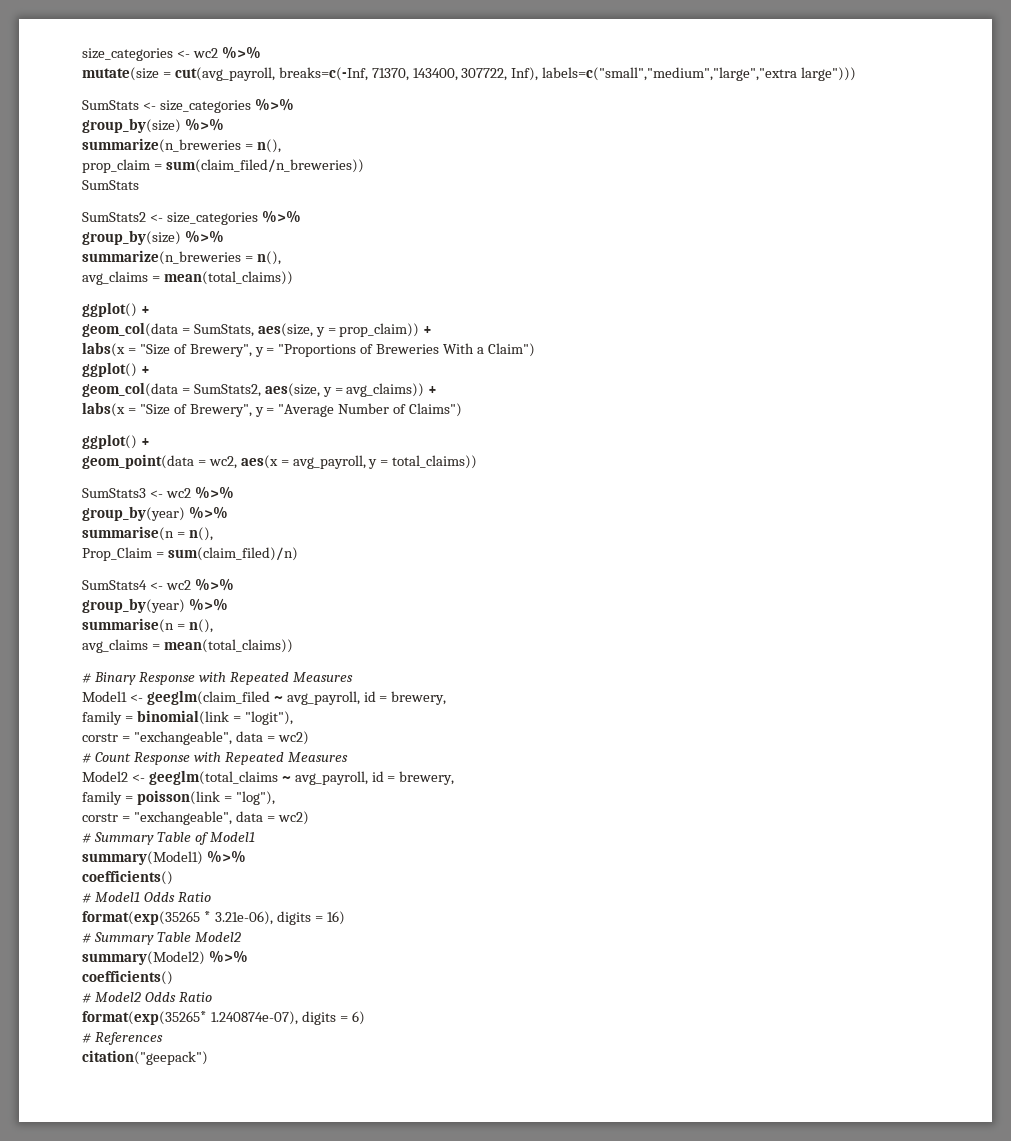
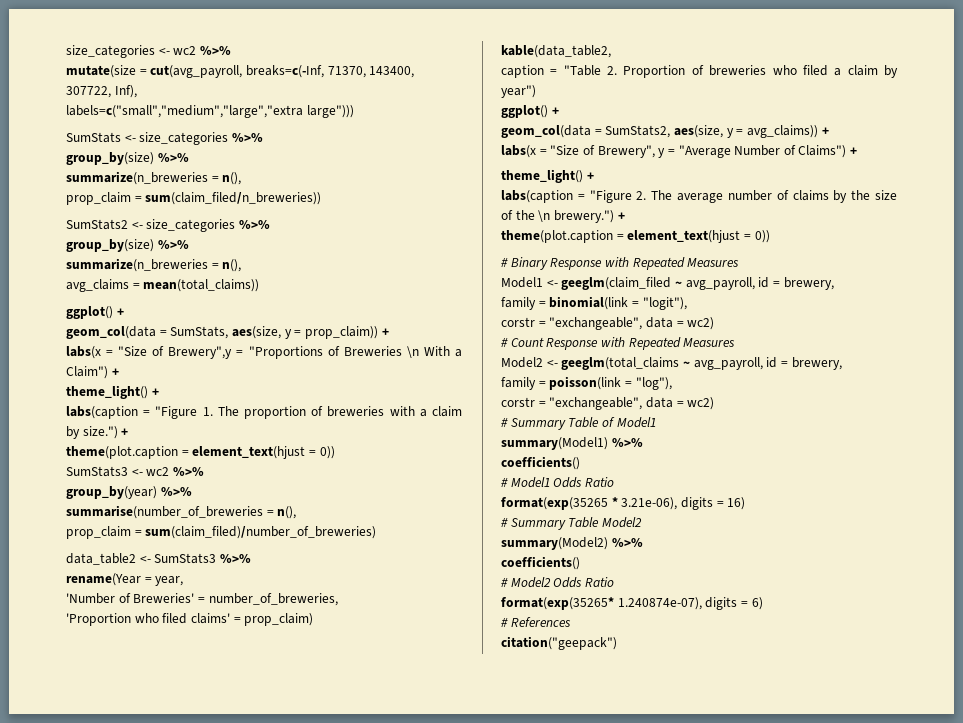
- mutate(size = cut(avg_payroll, breaks=c(-Inf, 71370, 143400, 307722, Inf), labels=c("small","medium","large","extra large")))
+ mutate(size = cut(avg_payroll, breaks=c(-Inf, 71370, 143400, 307722, Inf),
+ labels=c("small","medium","large","extra large")))
  prop_claim = sum(claim_filed/n_breweries))
- SumStats
- labs(x = "Size of Brewery", y = "Proportions of Breweries With a Claim")
+ labs(x = "Size of Brewery",y = "Proportions of Breweries \n With a Claim") +
+ theme_light() +
+ labs(caption = "Figure 1. The proportion of breweries with a claim by size.") +
+ theme(plot.caption = element_text(hjust = 0))
+ SumStats3 <- wc2 %>%
+ group_by(year) %>%
+ summarise(number_of_breweries = n(),
+ prop_claim = sum(claim_filed)/number_of_breweries)
+ data_table2 <- SumStats3 %>%
+ rename(Year = year,
+ 'Number of Breweries' = number_of_breweries,
+ 'Proportion who filed claims' = prop_claim)
+ kable(data_table2,
+ caption = "Table 2. Proportion of breweries who filed a claim by year")
- labs(x = "Size of Brewery", y = "Average Number of Claims")
- ggplot() +
- geom_point(data = wc2, aes(x = avg_payroll, y = total_claims))
- SumStats3 <- wc2 %>%
- group_by(year) %>%
- summarise(n = n(),
- Prop_Claim = sum(claim_filed)/n)
- SumStats4 <- wc2 %>%
- group_by(year) %>%
- summarise(n = n(),
- avg_claims = mean(total_claims))
+ labs(x = "Size of Brewery", y = "Average Number of Claims") +
+ theme_light() +
+ labs(caption = "Figure 2. The average number of claims by the size of the \n brewery.") +
+ theme(plot.caption = element_text(hjust = 0))

